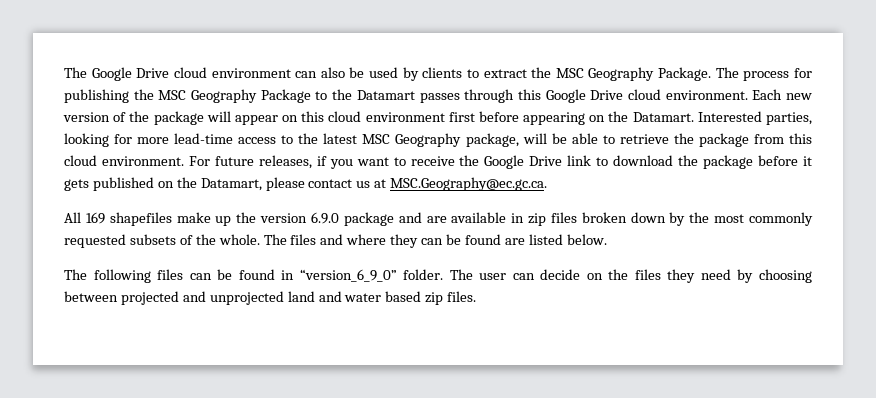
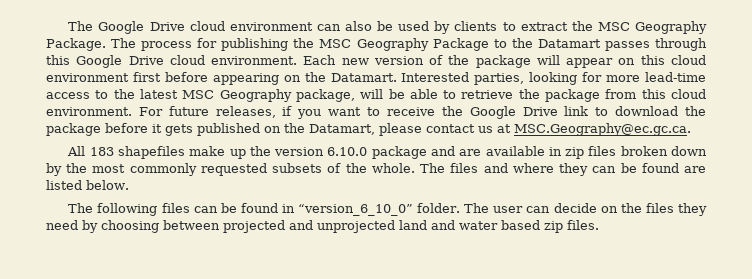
- All 169 shapefiles make up the version 6.9.0 package and are available in zip files broken down by the most commonly requested subsets of the whole.
+ All 183 shapefiles make up the version 6.10.0 package and are available in zip files broken down by the most commonly requested subsets of the whole.
- The following files can be found in “version_6_9_0” folder.
+ The following files can be found in “version_6_10_0” folder.

